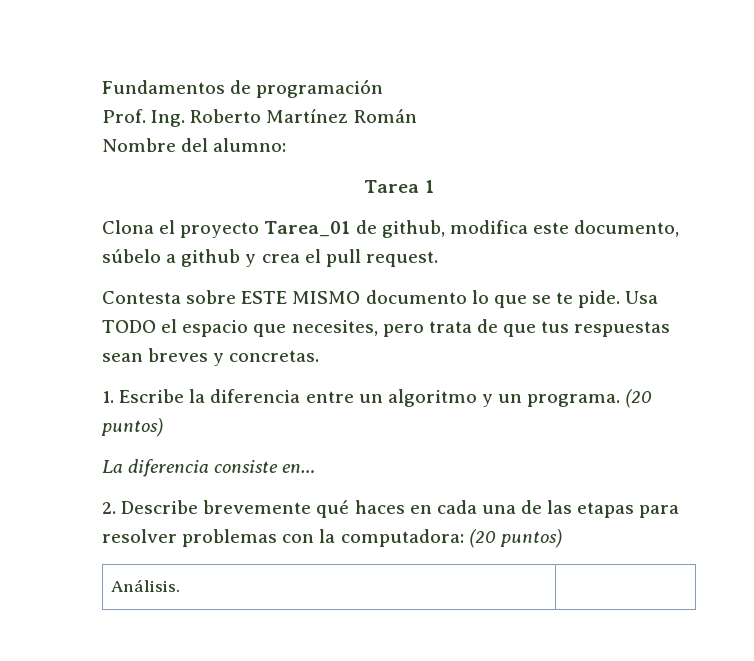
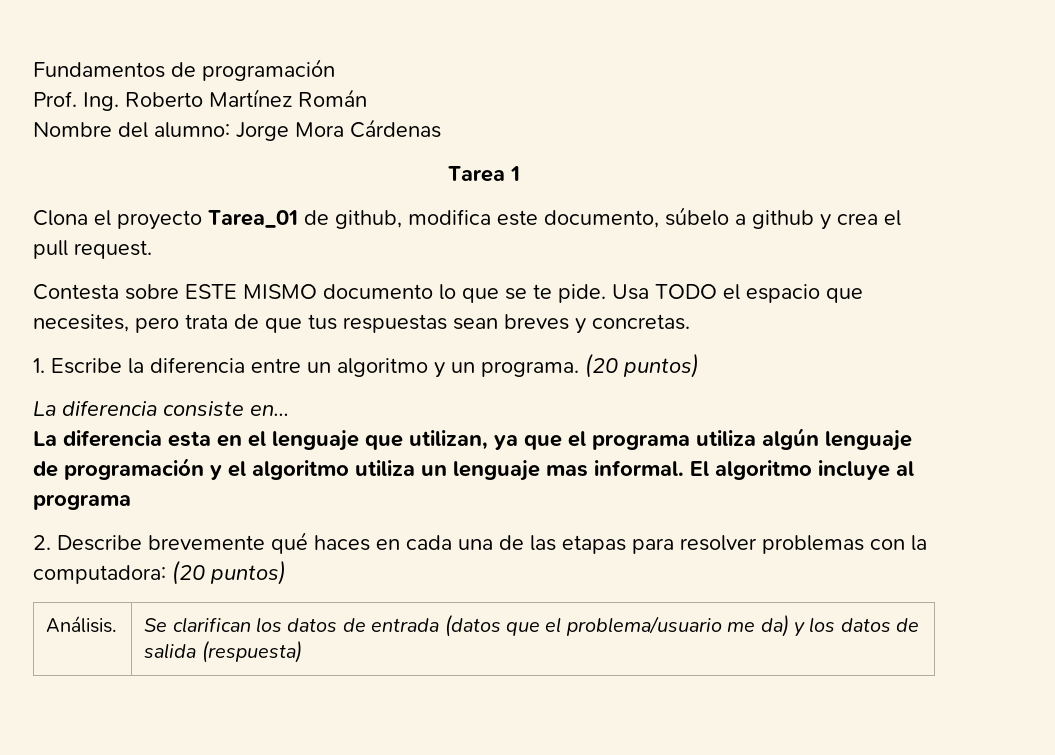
- Nombre del alumno:
+ Nombre del alumno: Jorge Mora Cárdenas
+ La diferencia esta en el lenguaje que utilizan, ya que el programa utiliza algún lenguaje de programación y el algoritmo utiliza un lenguaje mas informal. El algoritmo incluye al programa
- Análisis. |
+ Análisis. | Se clarifican los datos de entrada (datos que el problema/usuario me da) y los datos de salida (respuesta)

